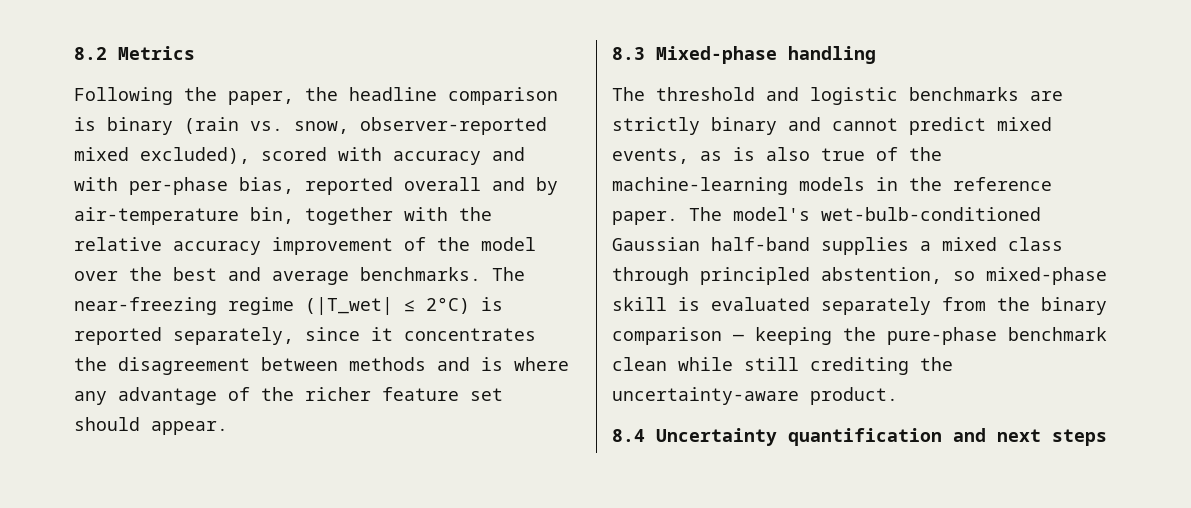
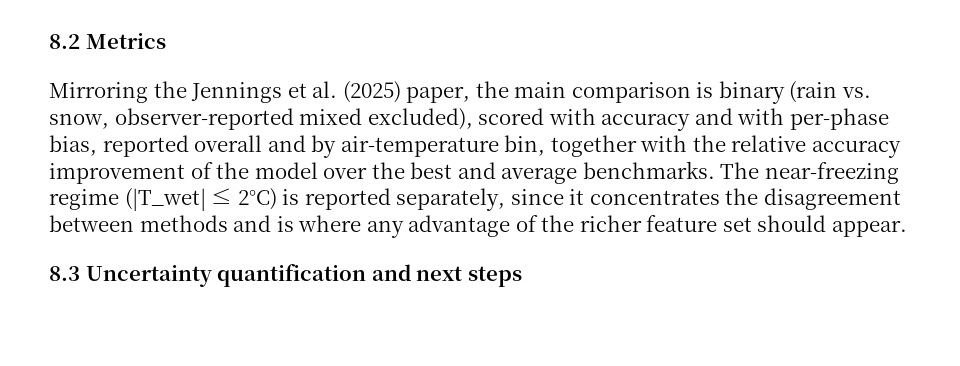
- Following the paper, the headline comparison is binary (rain vs. snow, observer-reported mixed excluded), scored with accuracy and with per-phase bias, reported overall and by air-temperature bin, together with the relative accuracy improvement of the model over the best and average benchmarks.
+ Mirroring the Jennings et al. (2025) paper, the main comparison is binary (rain vs. snow, observer-reported mixed excluded), scored with accuracy and with per-phase bias, reported overall and by air-temperature bin, together with the relative accuracy improvement of the model over the best and average benchmarks.
- 8.3 Mixed-phase handling
- The threshold and logistic benchmarks are strictly binary and cannot predict mixed events, as is also true of the machine-learning models in the reference paper. The model's wet-bulb-conditioned Gaussian half-band supplies a mixed class through principled abstention, so mixed-phase skill is evaluated separately from the binary comparison — keeping the pure-phase benchmark clean while still crediting the uncertainty-aware product.
- 8.4 Uncertainty quantification and next steps
+ 8.3 Uncertainty quantification and next steps

